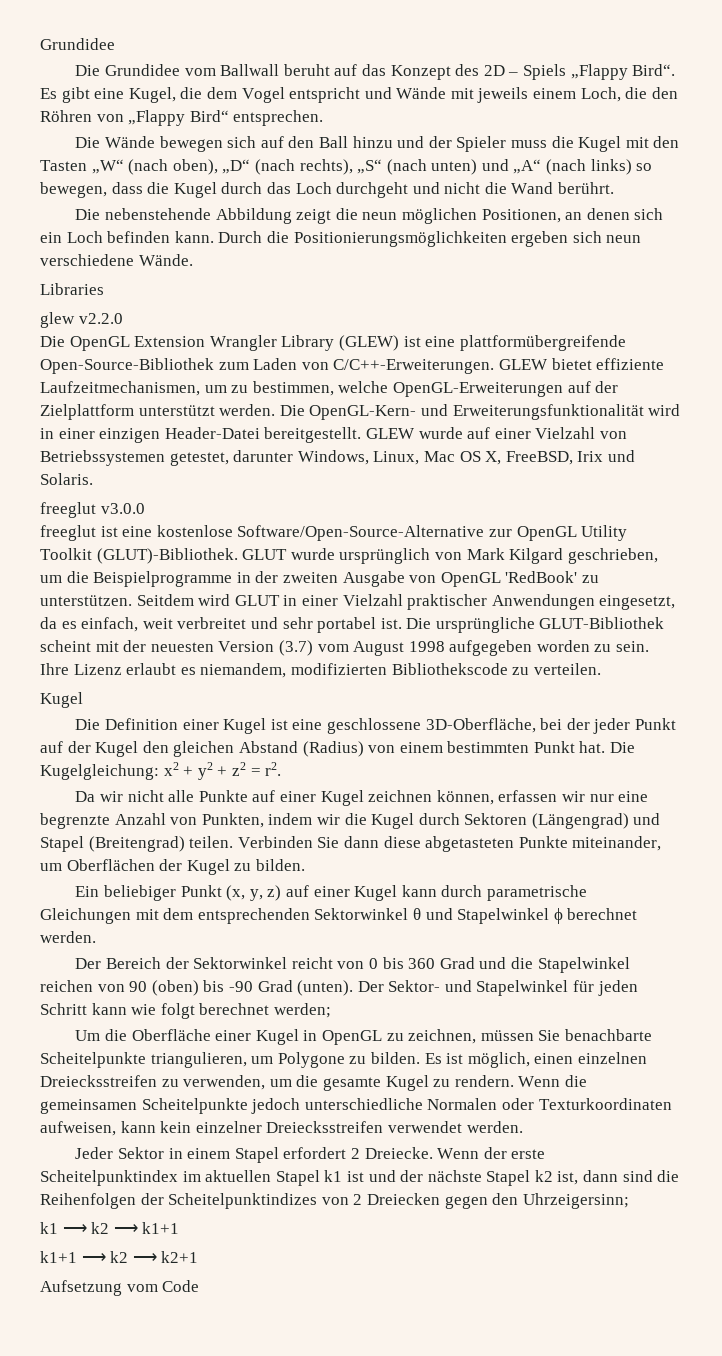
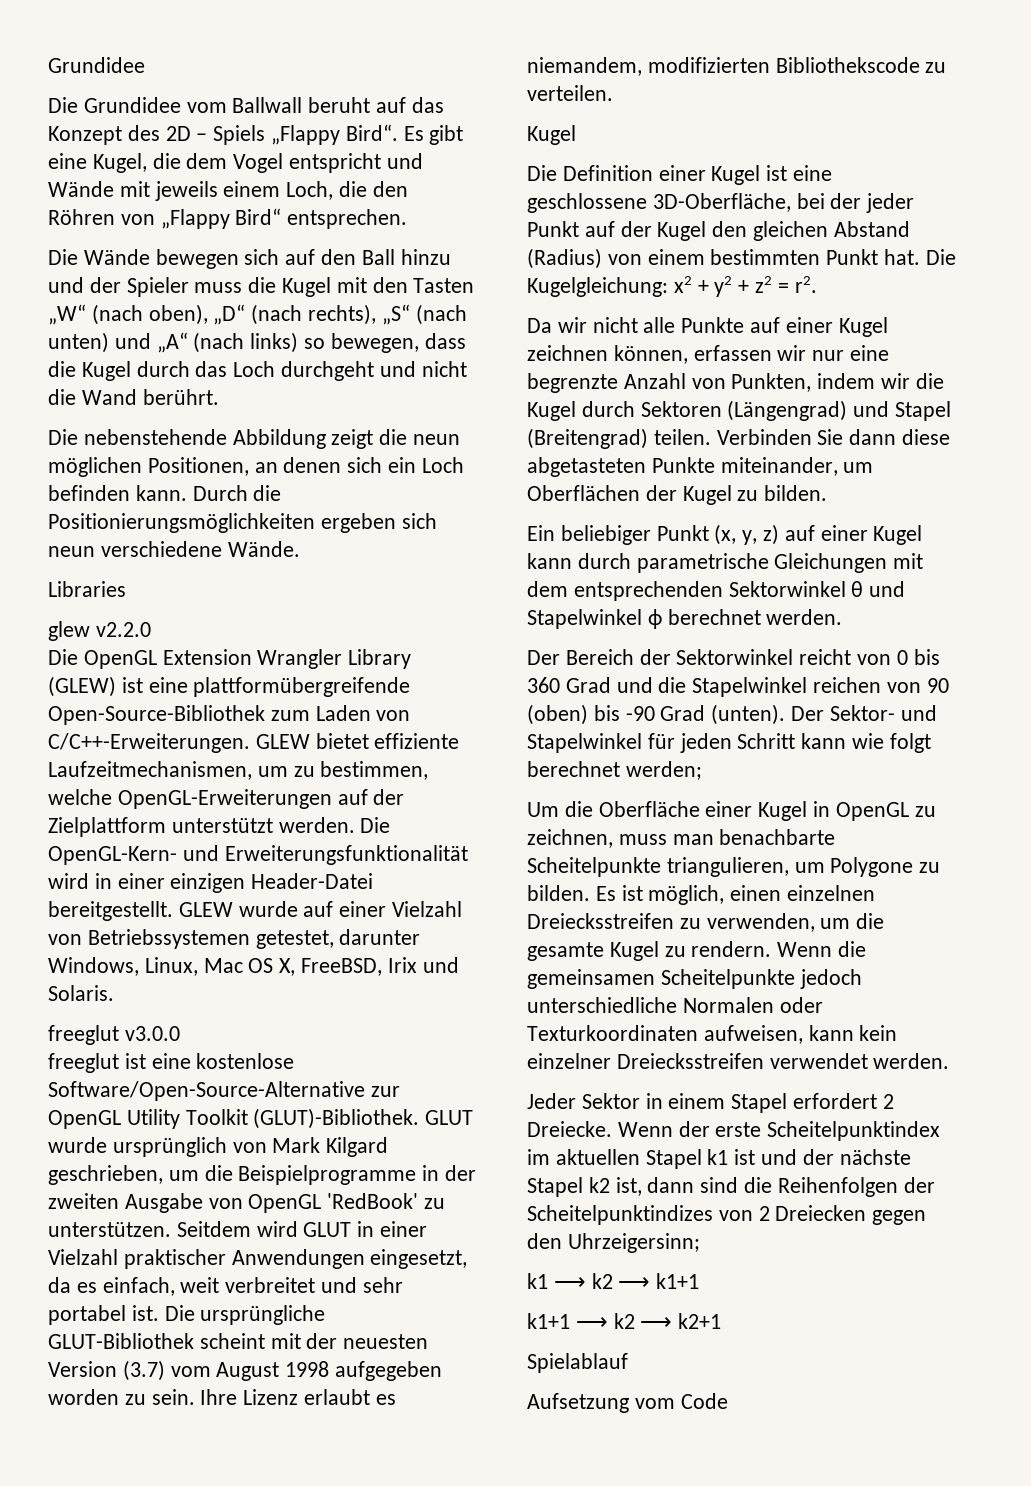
- Um die Oberfläche einer Kugel in OpenGL zu zeichnen, müssen Sie benachbarte Scheitelpunkte triangulieren, um Polygone zu bilden.
+ Um die Oberfläche einer Kugel in OpenGL zu zeichnen, muss man benachbarte Scheitelpunkte triangulieren, um Polygone zu bilden.
+ Spielablauf

